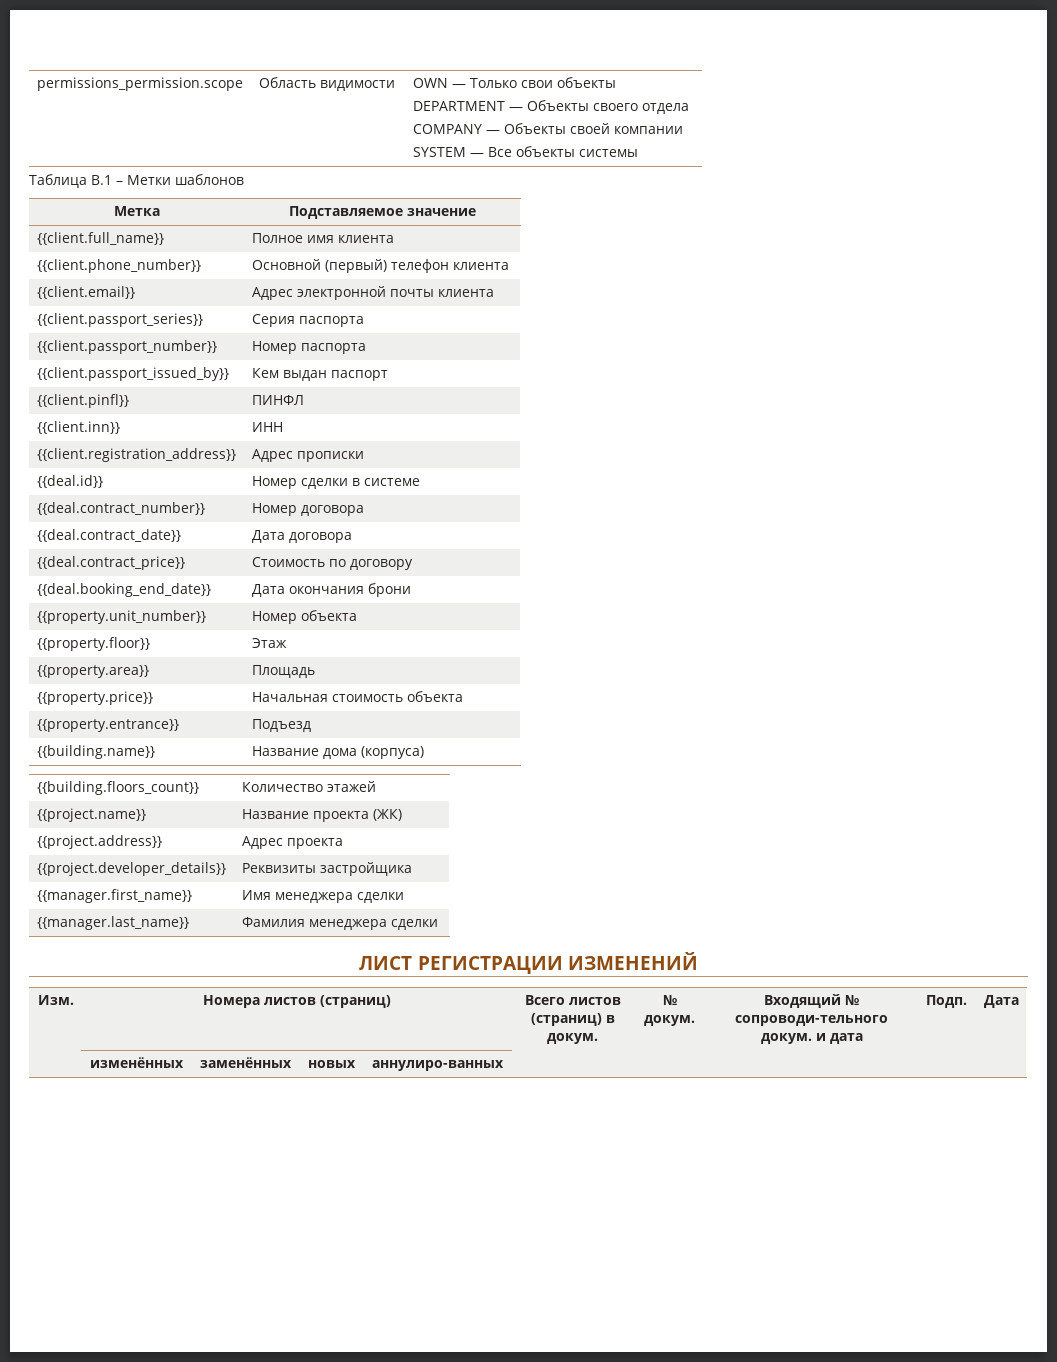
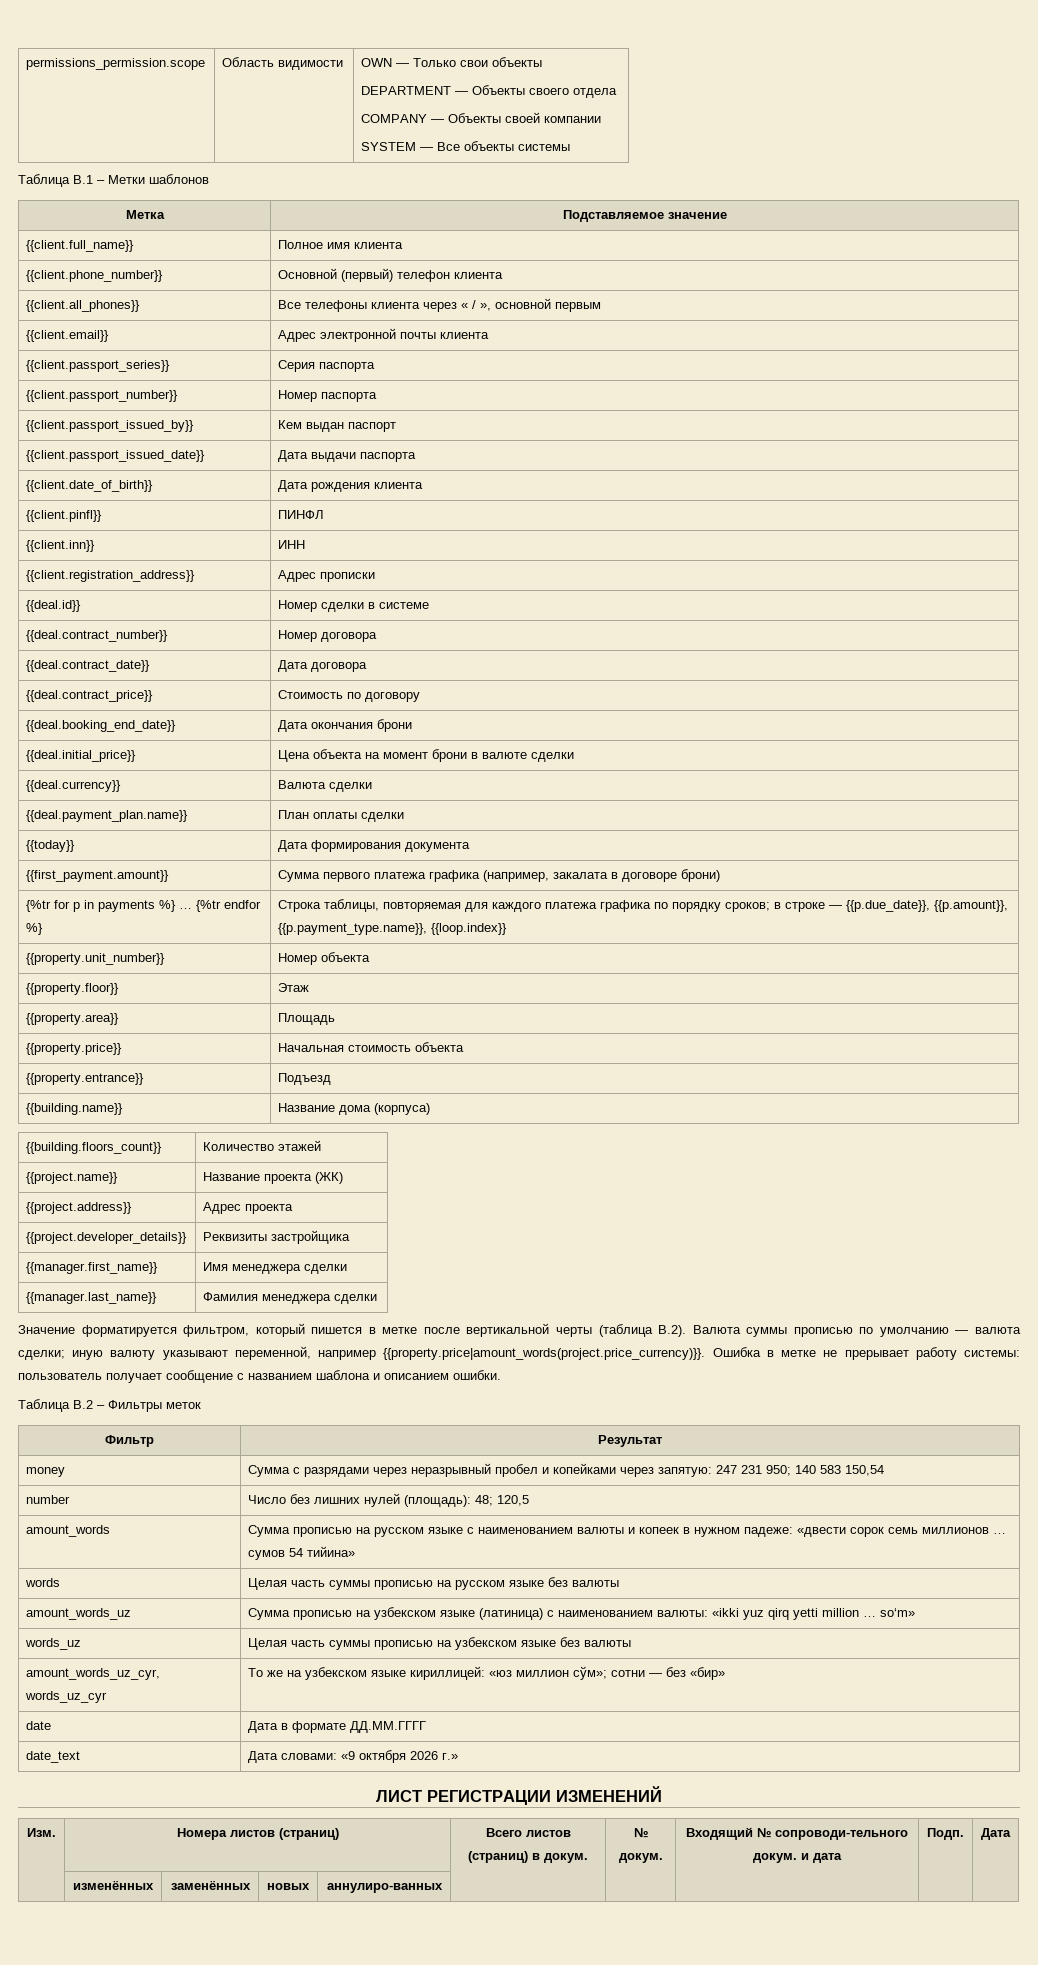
+ {{client.all_phones}} | Все телефоны клиента через « / », основной первым
+ {{client.passport_issued_date}} | Дата выдачи паспорта
+ {{client.date_of_birth}} | Дата рождения клиента
+ {{deal.initial_price}} | Цена объекта на момент брони в валюте сделки
+ {{deal.currency}} | Валюта сделки
+ {{deal.payment_plan.name}} | План оплаты сделки
+ {{today}} | Дата формирования документа
+ {{first_payment.amount}} | Сумма первого платежа графика (например, закалата в договоре брони)
+ {%tr for p in payments %} … {%tr endfor %} | Строка таблицы, повторяемая для каждого платежа графика по порядку сроков; в строке — {{p.due_date}}, {{p.amount}}, {{p.payment_type.name}}, {{loop.index}}
+ Значение форматируется фильтром, который пишется в метке после вертикальной черты (таблица В.2). Валюта суммы прописью по умолчанию — валюта сделки; иную валюту указывают переменной, например {{property.price|amount_words(project.price_currency)}}. Ошибка в метке не прерывает работу системы: пользователь получает сообщение с названием шаблона и описанием ошибки.
+ Таблица В.2 – Фильтры меток
+ Фильтр | Результат
+ money | Сумма с разрядами через неразрывный пробел и копейками через запятую: 247 231 950; 140 583 150,54
+ number | Число без лишних нулей (площадь): 48; 120,5
+ amount_words | Сумма прописью на русском языке с наименованием валюты и копеек в нужном падеже: «двести сорок семь миллионов … сумов 54 тийина»
+ words | Целая часть суммы прописью на русском языке без валюты
+ amount_words_uz | Сумма прописью на узбекском языке (латиница) с наименованием валюты: «ikki yuz qirq yetti million … so‘m»
+ words_uz | Целая часть суммы прописью на узбекском языке без валюты
+ amount_words_uz_cyr, words_uz_cyr | То же на узбекском языке кириллицей: «юз миллион сўм»; сотни — без «бир»
+ date | Дата в формате ДД.ММ.ГГГГ
+ date_text | Дата словами: «9 октября 2026 г.»

